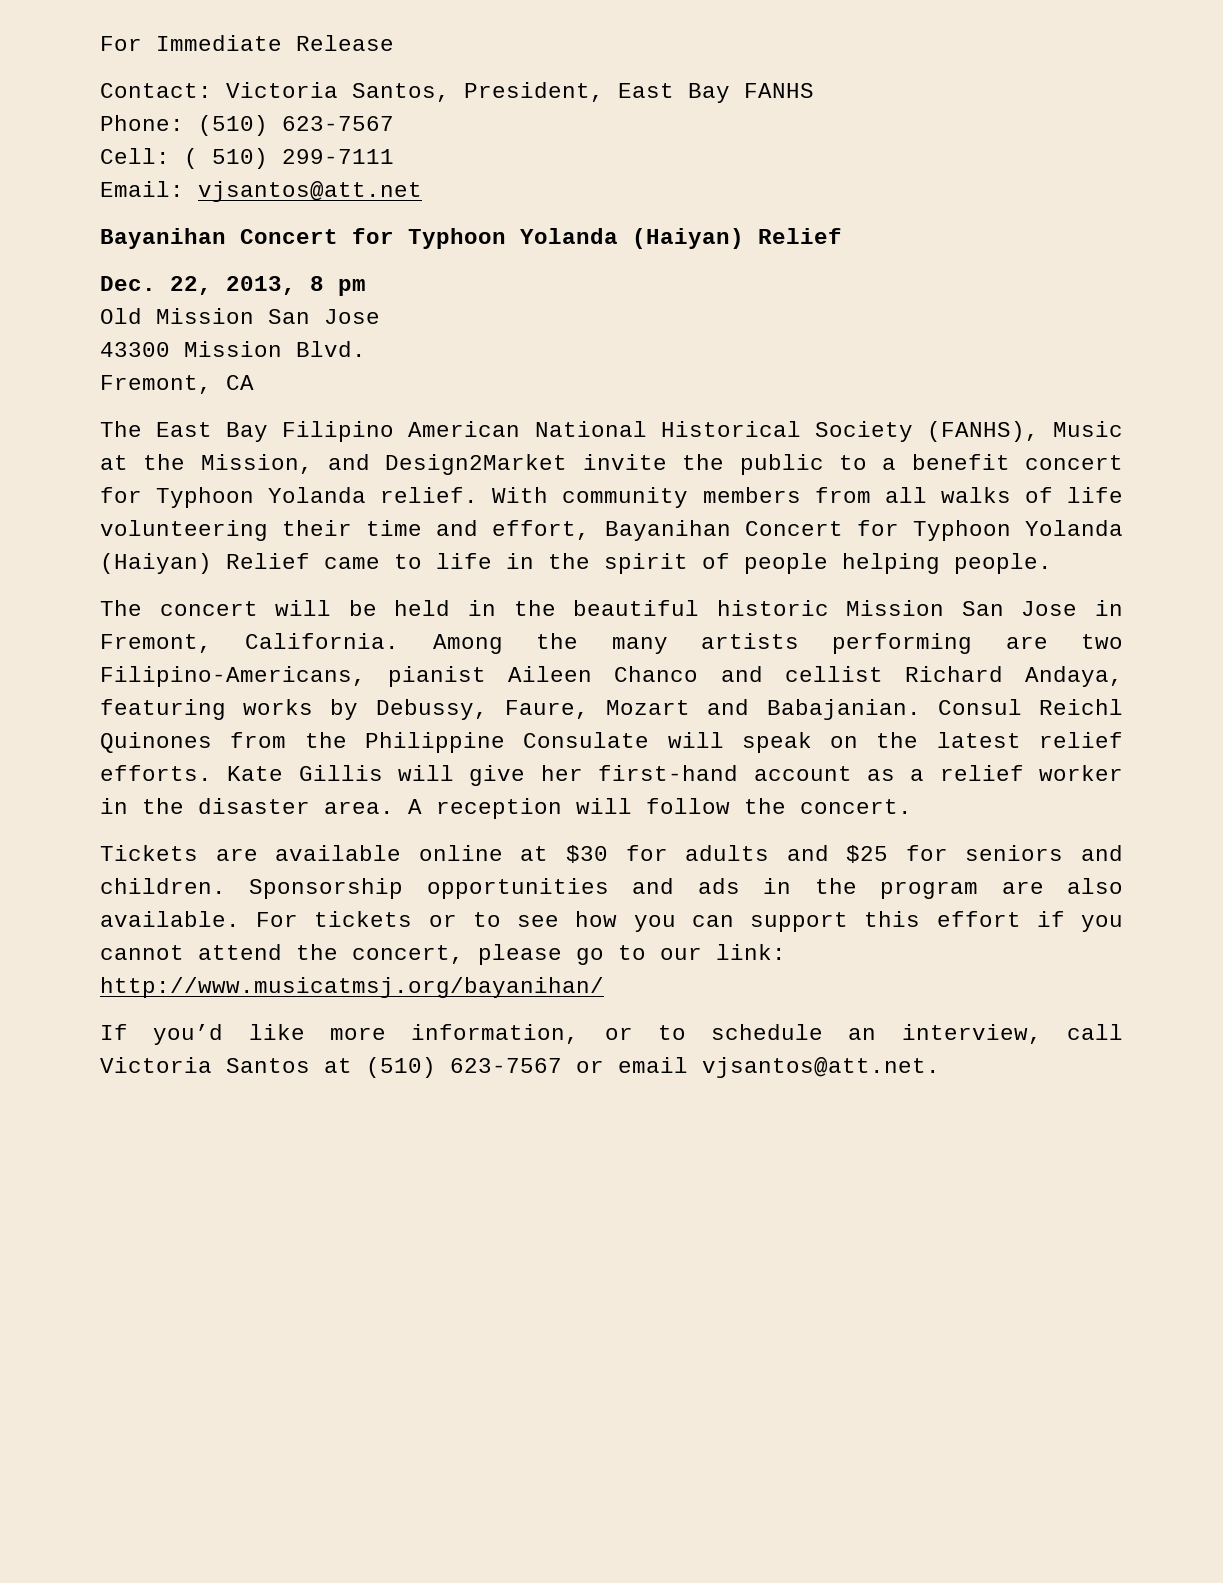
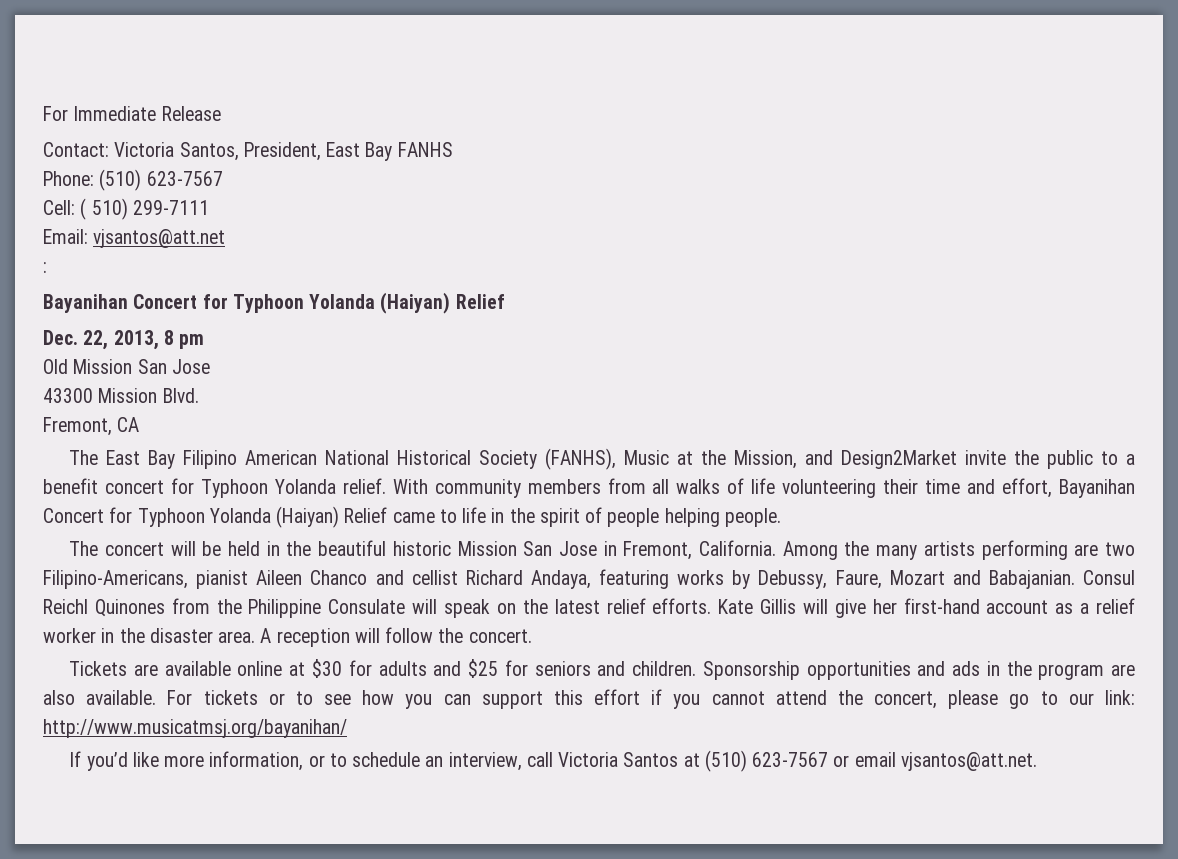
+ :

